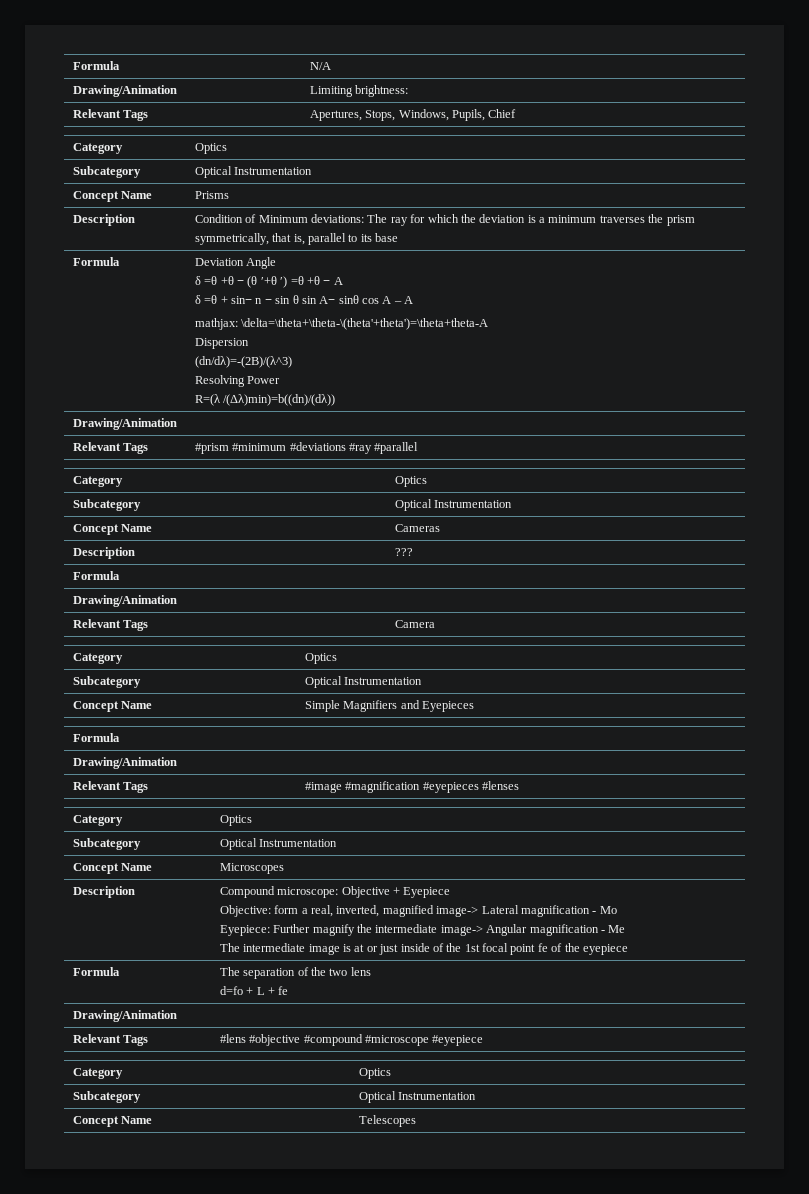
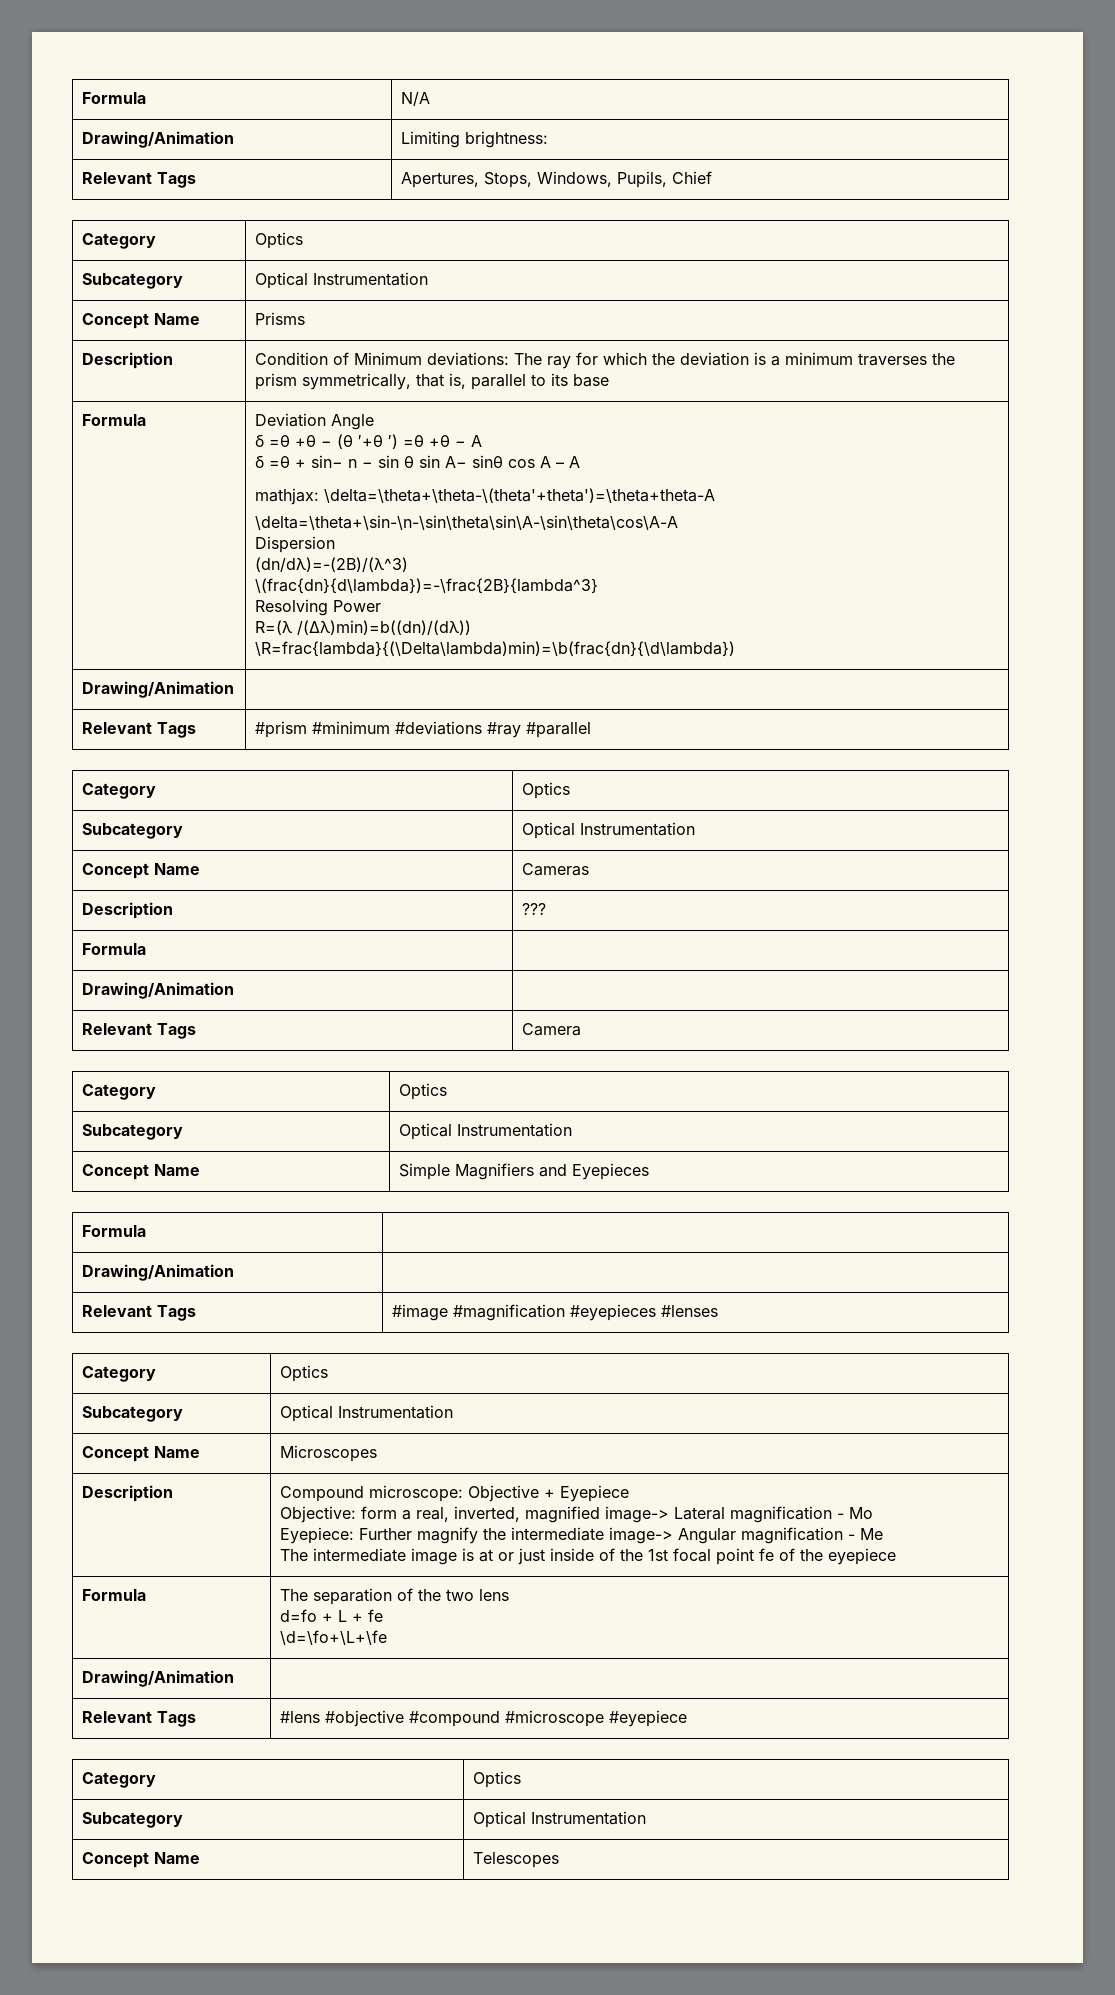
  Formula | Deviation Angle
  δ =θ +θ − (θ ′+θ ′) =θ +θ − A
  δ =θ + sin− n − sin θ sin A− sinθ cos A – A
  mathjax: \delta=\theta+\theta-\(theta'+theta')=\theta+theta-A
+ \delta=\theta+\sin-\n-\sin\theta\sin\A-\sin\theta\cos\A-A
  Dispersion
  (dn/dλ)=-(2B)/(λ^3)
+ \(frac{dn}{d\lambda})=-\frac{2B}{lambda^3}
  Resolving Power
  R=(λ /(Δλ)min)=b((dn)/(dλ))
+ \R=frac{lambda}{(\Delta\lambda)min)=\b(frac{dn}{\d\lambda})
  Formula | The separation of the two lens
  d=fo + L + fe
+ \d=\fo+\L+\fe

